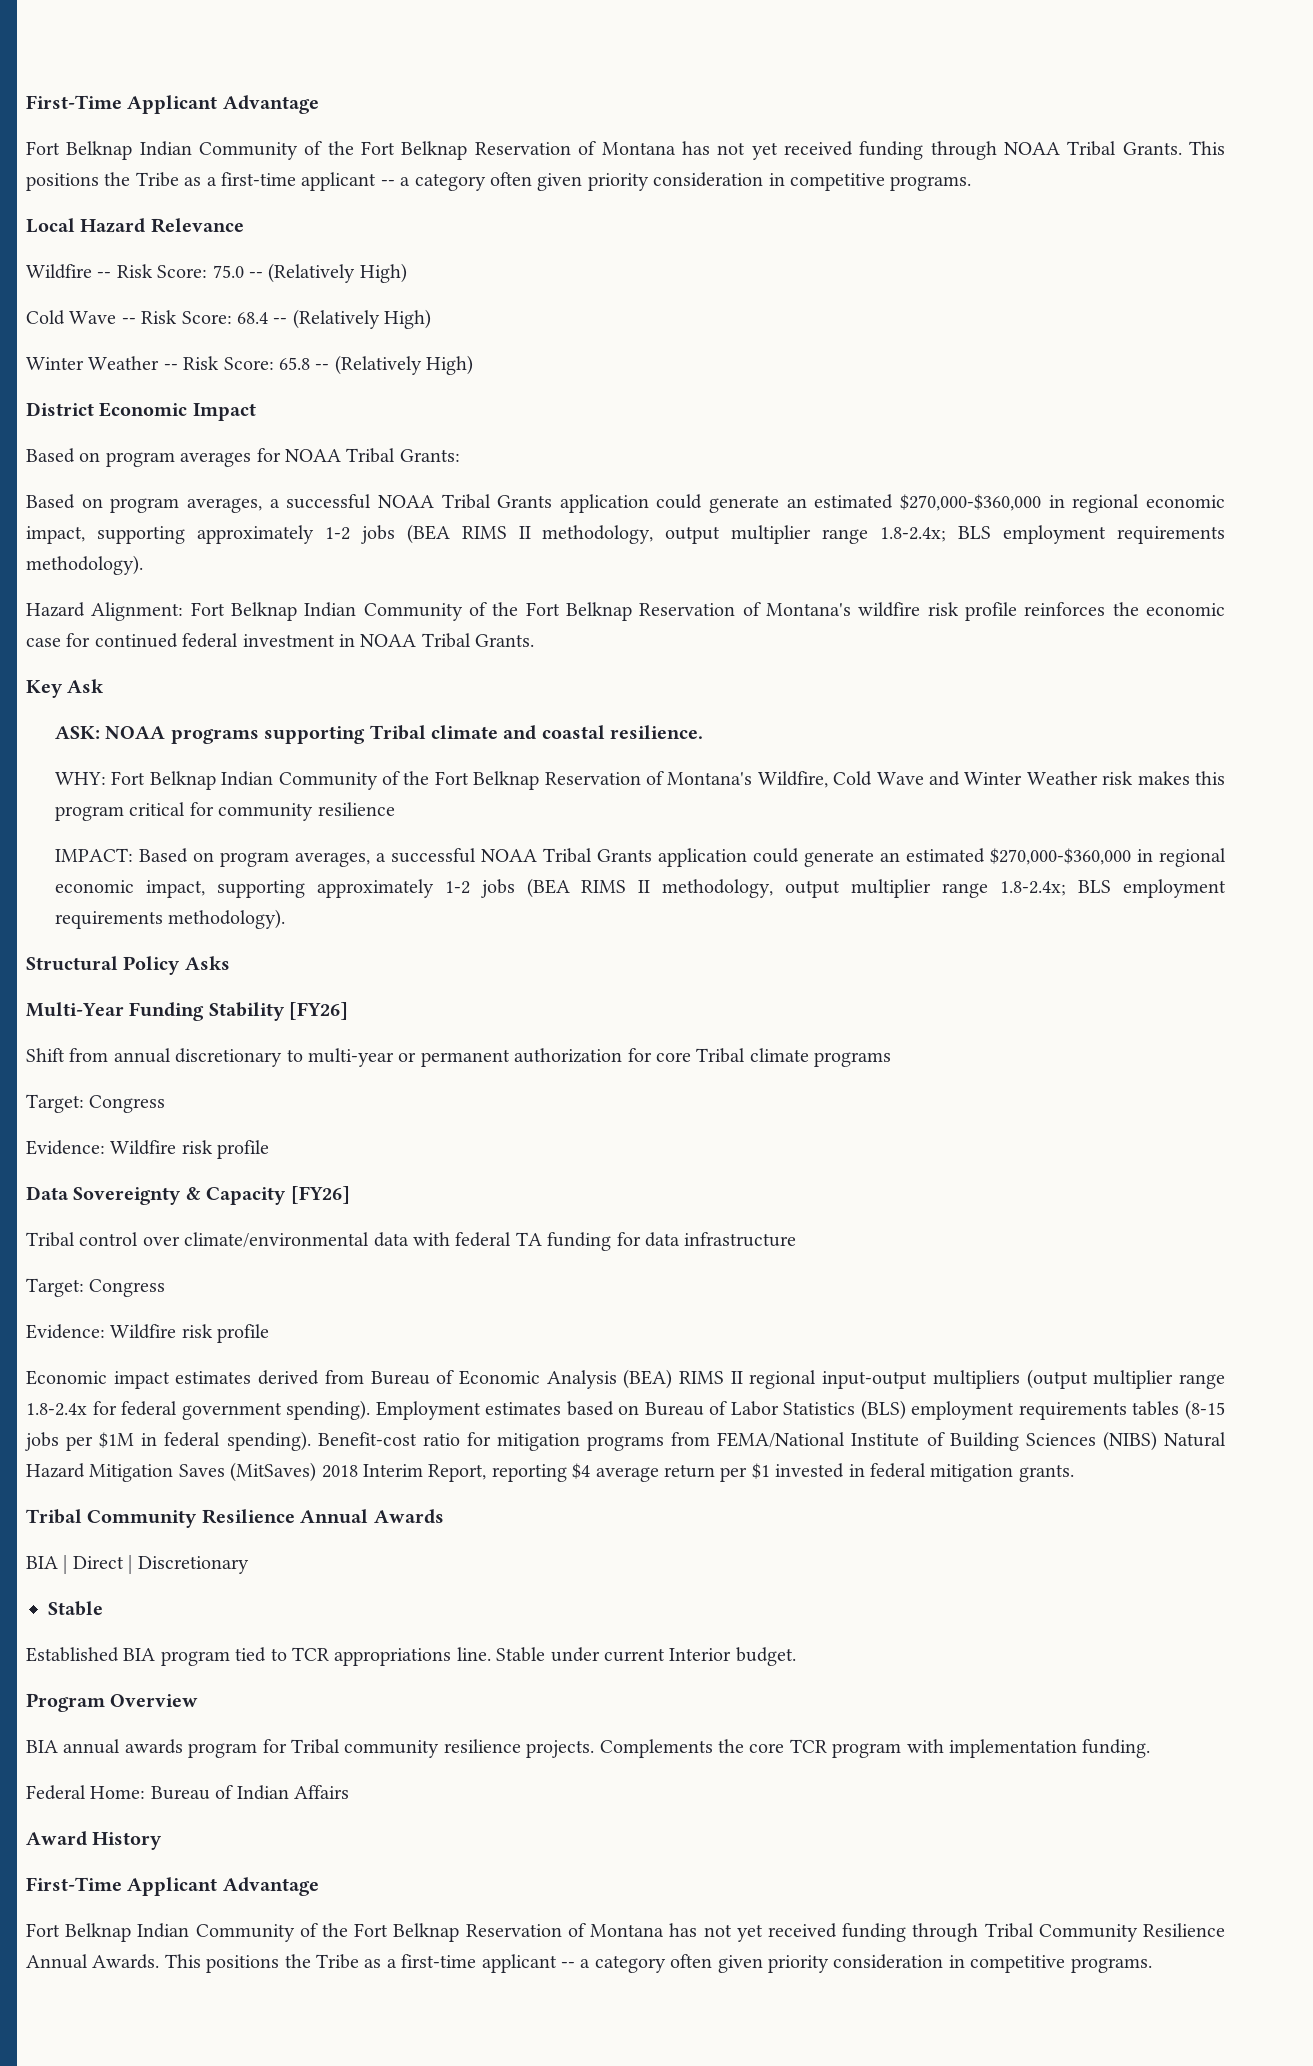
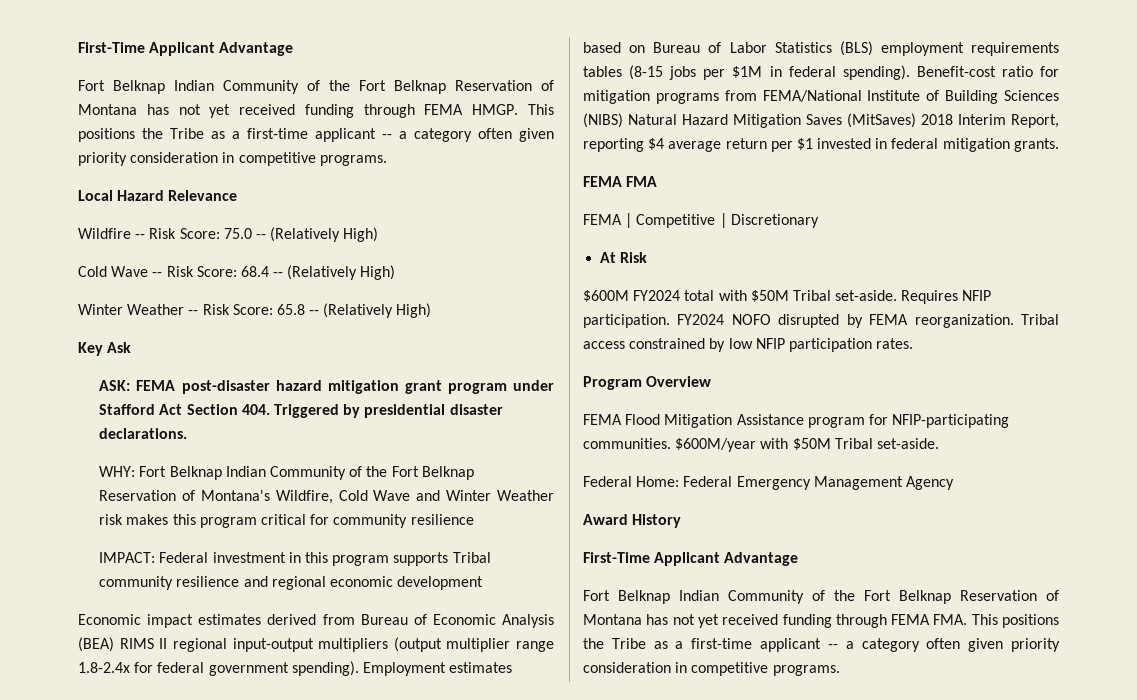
- Fort Belknap Indian Community of the Fort Belknap Reservation of Montana has not yet received funding through NOAA Tribal Grants.
+ Fort Belknap Indian Community of the Fort Belknap Reservation of Montana has not yet received funding through FEMA HMGP.
- District Economic Impact
- Based on program averages for NOAA Tribal Grants:
- Based on program averages, a successful NOAA Tribal Grants application could generate an estimated $270,000-$360,000 in regional economic impact, supporting approximately 1-2 jobs (BEA RIMS II methodology, output multiplier range 1.8-2.4x; BLS employment requirements methodology).
- Hazard Alignment: Fort Belknap Indian Community of the Fort Belknap Reservation of Montana's wildfire risk profile reinforces the economic case for continued federal investment in NOAA Tribal Grants.
  Key Ask
- ASK: NOAA programs supporting Tribal climate and coastal resilience.
+ ASK: FEMA post-disaster hazard mitigation grant program under Stafford Act Section 404. Triggered by presidential disaster declarations.
- IMPACT: Based on program averages, a successful NOAA Tribal Grants application could generate an estimated $270,000-$360,000 in regional economic impact, supporting approximately 1-2 jobs (BEA RIMS II methodology, output multiplier range 1.8-2.4x; BLS employment requirements methodology).
- Structural Policy Asks
- Multi-Year Funding Stability [FY26]
- Shift from annual discretionary to multi-year or permanent authorization for core Tribal climate programs
- Target: Congress
- Evidence: Wildfire risk profile
- Data Sovereignty & Capacity [FY26]
- Tribal control over climate/environmental data with federal TA funding for data infrastructure
- Target: Congress
- Evidence: Wildfire risk profile
+ IMPACT: Federal investment in this program supports Tribal community resilience and regional economic development
- Tribal Community Resilience Annual Awards
- BIA | Direct | Discretionary
- Stable
- Established BIA program tied to TCR appropriations line. Stable under current Interior budget.
+ FEMA FMA
+ FEMA | Competitive | Discretionary
+ At Risk
+ $600M FY2024 total with $50M Tribal set-aside. Requires NFIP participation. FY2024 NOFO disrupted by FEMA reorganization. Tribal access constrained by low NFIP participation rates.
  Program Overview
- BIA annual awards program for Tribal community resilience projects. Complements the core TCR program with implementation funding.
- Federal Home: Bureau of Indian Affairs
+ FEMA Flood Mitigation Assistance program for NFIP-participating communities. $600M/year with $50M Tribal set-aside.
+ Federal Home: Federal Emergency Management Agency
- Fort Belknap Indian Community of the Fort Belknap Reservation of Montana has not yet received funding through Tribal Community Resilience Annual Awards. This positions the Tribe as a first-time applicant -- a category often given priority consideration in competitive programs.
+ Fort Belknap Indian Community of the Fort Belknap Reservation of Montana has not yet received funding through FEMA FMA. This positions the Tribe as a first-time applicant -- a category often given priority consideration in competitive programs.

